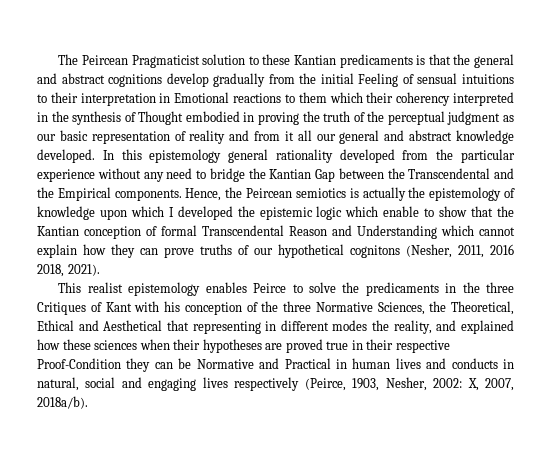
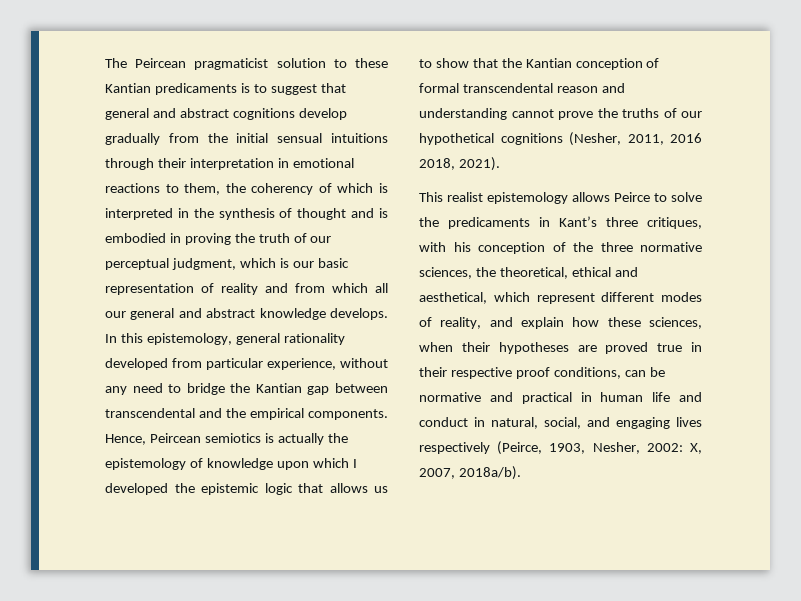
- The Peircean Pragmaticist solution to these Kantian predicaments is that the general and abstract cognitions develop gradually from the initial Feeling of sensual intuitions to their interpretation in Emotional reactions to them which their coherency interpreted in the synthesis of Thought embodied in proving the truth of the perceptual judgment as our basic representation of reality and from it all our general and abstract knowledge developed.
+ The Peircean pragmaticist solution to these Kantian predicaments is to suggest that general and abstract cognitions develop gradually from the initial sensual intuitions through their interpretation in emotional reactions to them, the coherency of which is interpreted in the synthesis of thought and is embodied in proving the truth of our perceptual judgment, which is our basic representation of reality and from which all our general and abstract knowledge develops.
- In this epistemology general rationality developed from the particular experience without any need to bridge the Kantian Gap between the Transcendental and the Empirical components.
+ In this epistemology, general rationality developed from particular experience, without any need to bridge the Kantian gap between transcendental and the empirical components.
- Hence, the Peircean semiotics is actually the epistemology of knowledge upon which I developed the epistemic logic which enable to show that the Kantian conception of formal Transcendental Reason and Understanding which cannot explain how they can prove truths of our hypothetical cognitons (Nesher, 2011, 2016 2018, 2021).
+ Hence, Peircean semiotics is actually the epistemology of knowledge upon which I developed the epistemic logic that allows us to show that the Kantian conception of formal transcendental reason and understanding cannot prove the truths of our hypothetical cognitions (Nesher, 2011, 2016 2018, 2021).
- This realist epistemology enables Peirce to solve the predicaments in the three Critiques of Kant with his conception of the three Normative Sciences, the Theoretical, Ethical and Aesthetical that representing in different modes the reality, and explained how these sciences when their hypotheses are proved true in their respective Proof-Condition they can be Normative and Practical in human lives and conducts in natural, social and engaging lives respectively (Peirce, 1903, Nesher, 2002: X, 2007, 2018a/b).
+ This realist epistemology allows Peirce to solve the predicaments in Kant’s three critiques, with his conception of the three normative sciences, the theoretical, ethical and aesthetical, which represent different modes of reality, and explain how these sciences, when their hypotheses are proved true in their respective proof conditions, can be normative and practical in human life and conduct in natural, social, and engaging lives respectively (Peirce, 1903, Nesher, 2002: X, 2007, 2018a/b).

